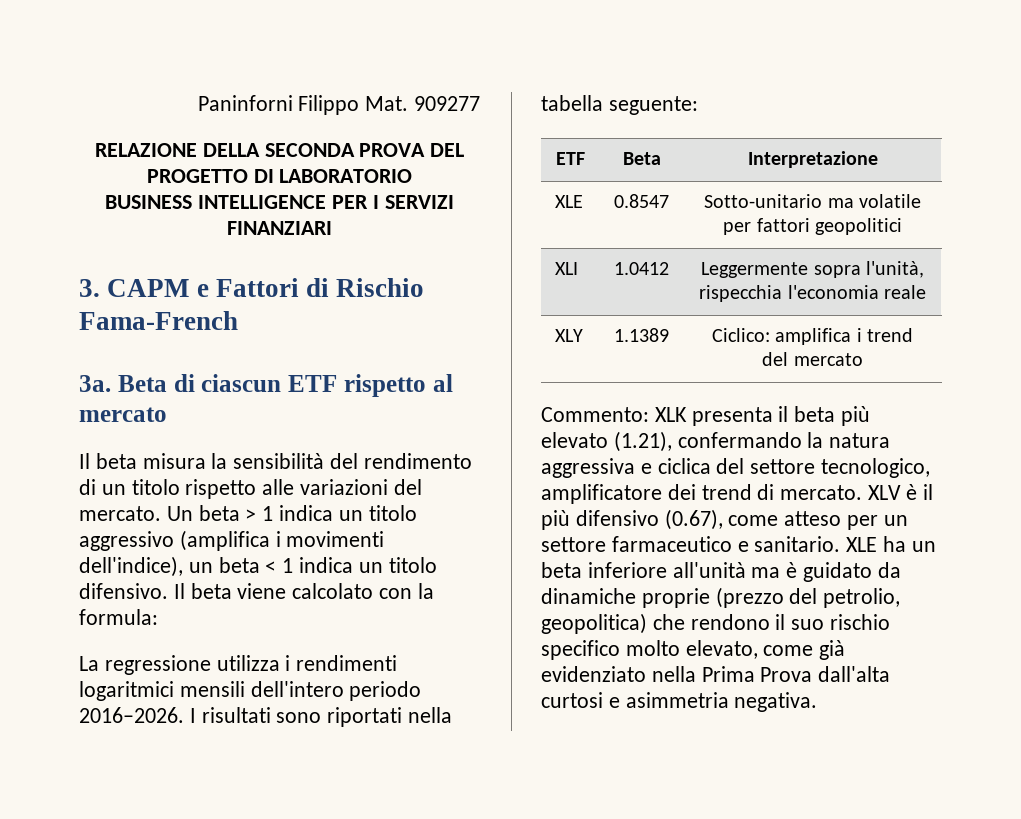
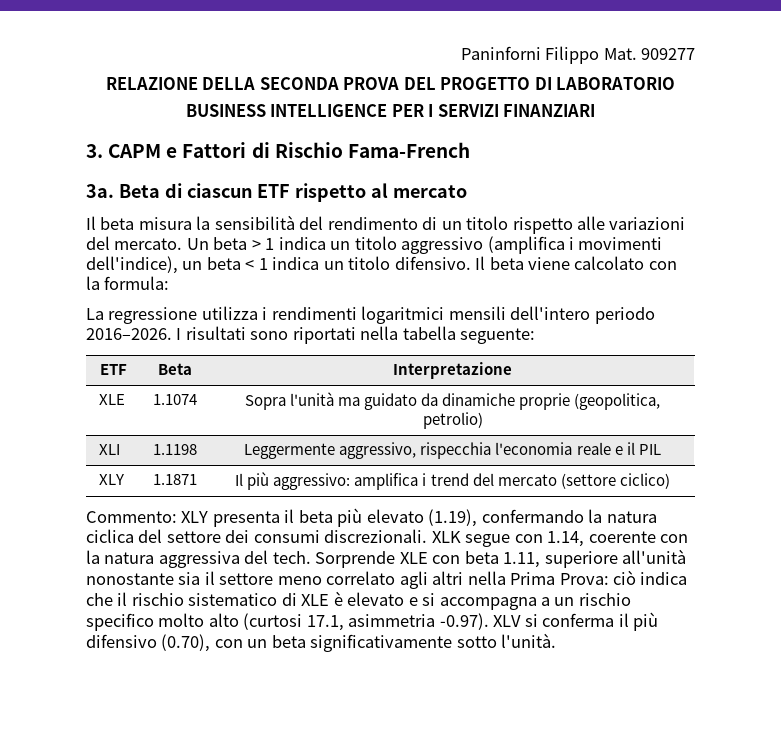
- XLE | 0.8547 | Sotto-unitario ma volatile per fattori geopolitici
+ XLE | 1.1074 | Sopra l'unità ma guidato da dinamiche proprie (geopolitica, petrolio)
- XLI | 1.0412 | Leggermente sopra l'unità, rispecchia l'economia reale
- XLY | 1.1389 | Ciclico: amplifica i trend del mercato
+ XLI | 1.1198 | Leggermente aggressivo, rispecchia l'economia reale e il PIL
+ XLY | 1.1871 | Il più aggressivo: amplifica i trend del mercato (settore ciclico)
- Commento: XLK presenta il beta più elevato (1.21), confermando la natura aggressiva e ciclica del settore tecnologico, amplificatore dei trend di mercato. XLV è il più difensivo (0.67), come atteso per un settore farmaceutico e sanitario. XLE ha un beta inferiore all'unità ma è guidato da dinamiche proprie (prezzo del petrolio, geopolitica) che rendono il suo rischio specifico molto elevato, come già evidenziato nella Prima Prova dall'alta curtosi e asimmetria negativa.
+ Commento: XLY presenta il beta più elevato (1.19), confermando la natura ciclica del settore dei consumi discrezionali. XLK segue con 1.14, coerente con la natura aggressiva del tech. Sorprende XLE con beta 1.11, superiore all'unità nonostante sia il settore meno correlato agli altri nella Prima Prova: ciò indica che il rischio sistematico di XLE è elevato e si accompagna a un rischio specifico molto alto (curtosi 17.1, asimmetria -0.97). XLV si conferma il più difensivo (0.70), con un beta significativamente sotto l'unità.

